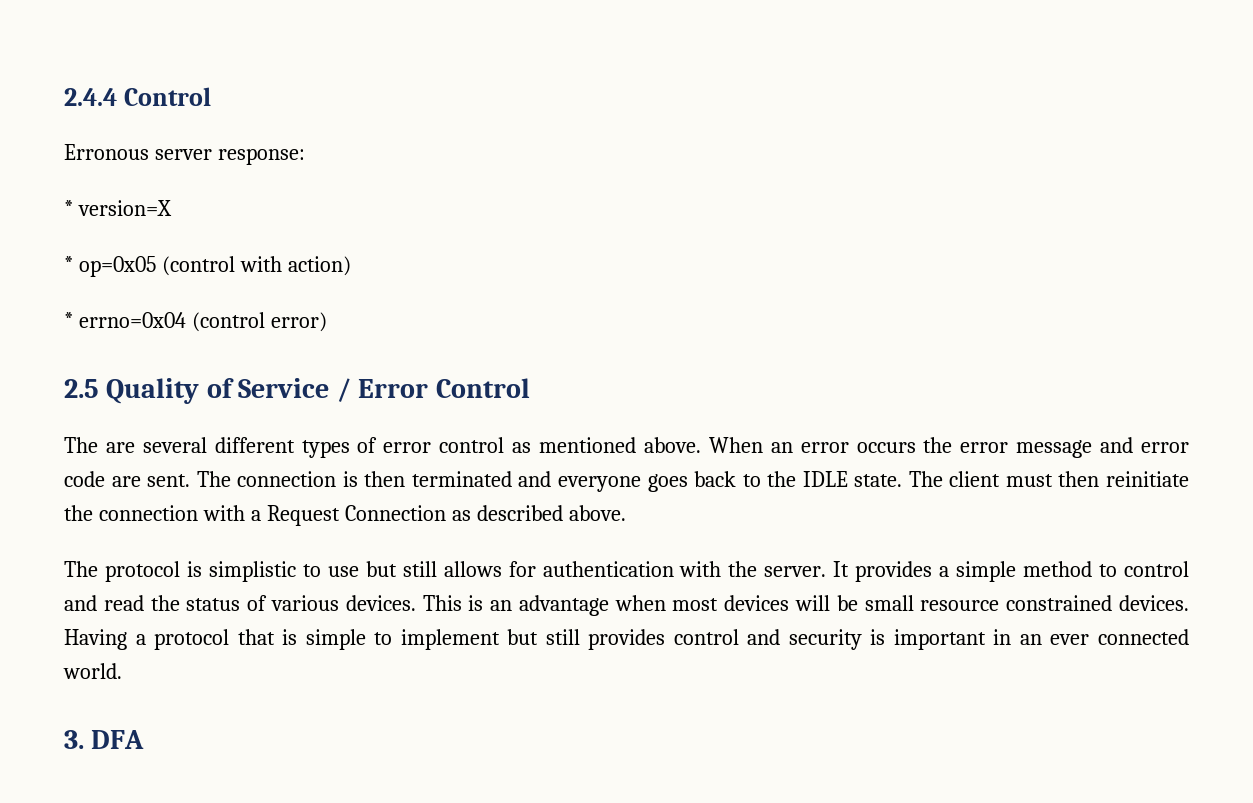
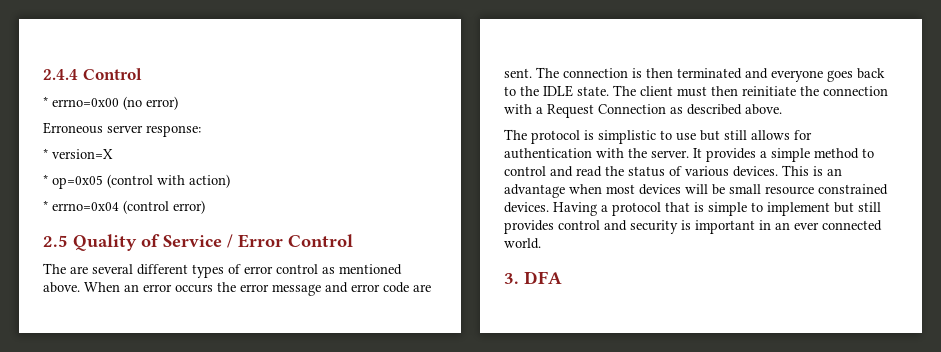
- Erronous server response:
+ * errno=0x00 (no error)
+ Erroneous server response:

